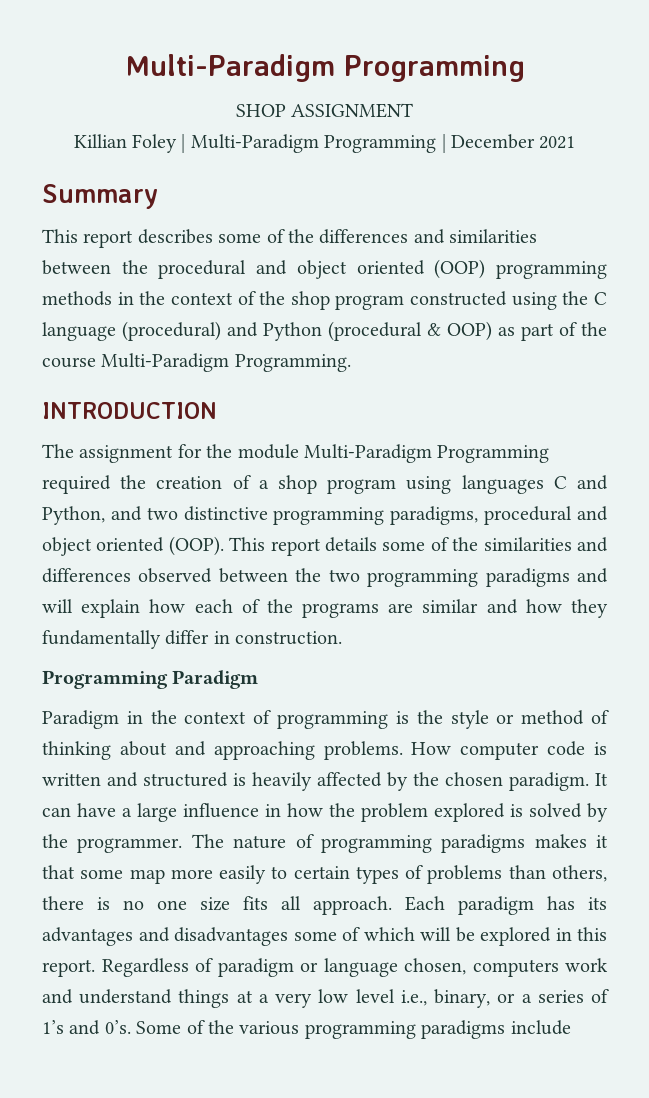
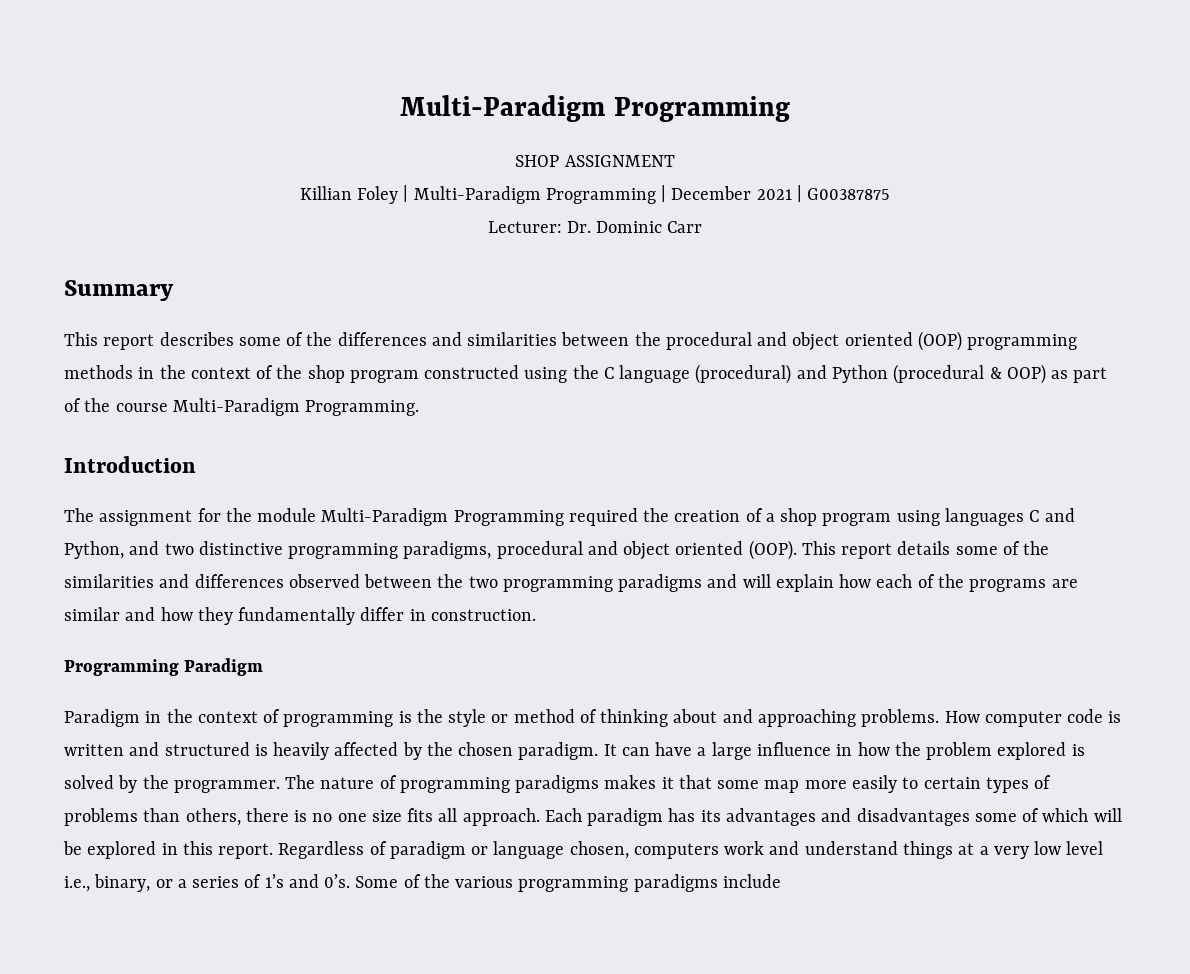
- Killian Foley | Multi-Paradigm Programming | December 2021
+ Killian Foley | Multi-Paradigm Programming | December 2021 | G00387875
+ Lecturer: Dr. Dominic Carr
- INTRODUCTION
+ Introduction

